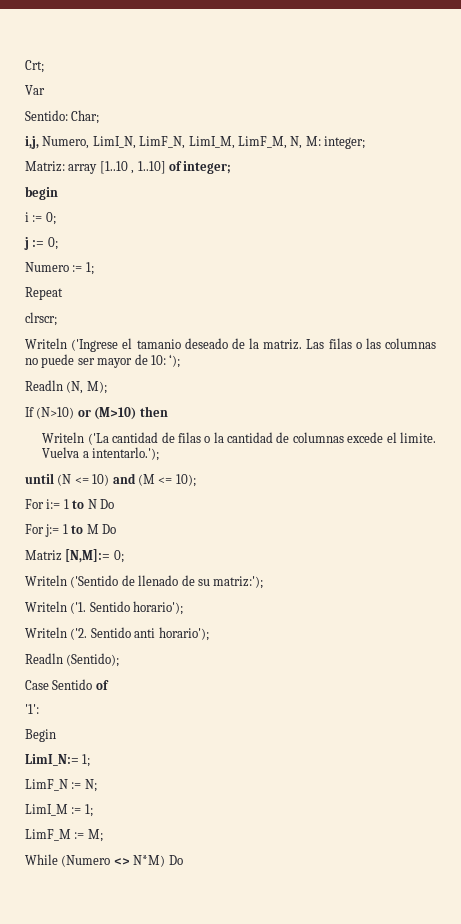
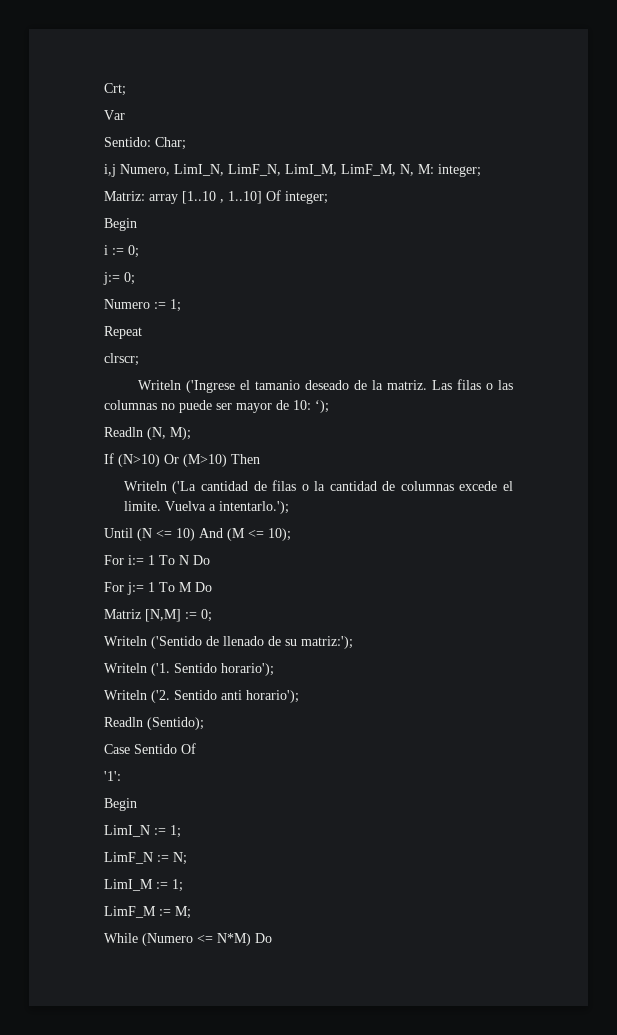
- i,j, Numero, LimI_N, LimF_N, LimI_M, LimF_M, N, M: integer;
+ i,j Numero, LimI_N, LimF_N, LimI_M, LimF_M, N, M: integer;
- Matriz: array [1..10 , 1..10] of integer;
- begin
+ Matriz: array [1..10 , 1..10] Of integer;
+ Begin
- j := 0;
+ j:= 0;
- If (N>10) or (M>10) then
+ If (N>10) Or (M>10) Then
- until (N <= 10) and (M <= 10);
+ Until (N <= 10) And (M <= 10);
- For i:= 1 to N Do
+ For i:= 1 To N Do
- For j:= 1 to M Do
+ For j:= 1 To M Do
- Matriz [N,M]:= 0;
+ Matriz [N,M] := 0;
- Case Sentido of
+ Case Sentido Of
- LimI_N:= 1;
+ LimI_N := 1;
- While (Numero <> N*M) Do
+ While (Numero <= N*M) Do

